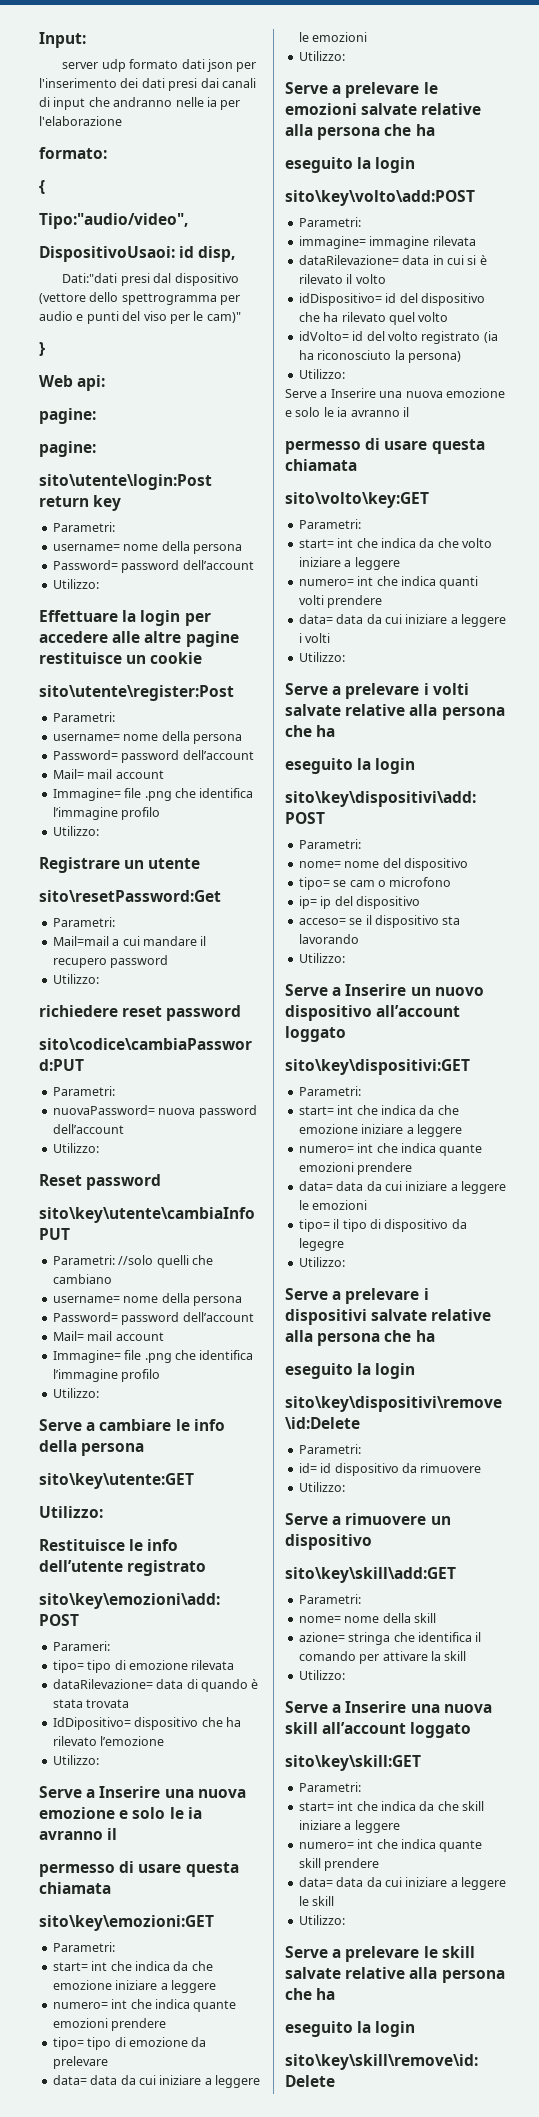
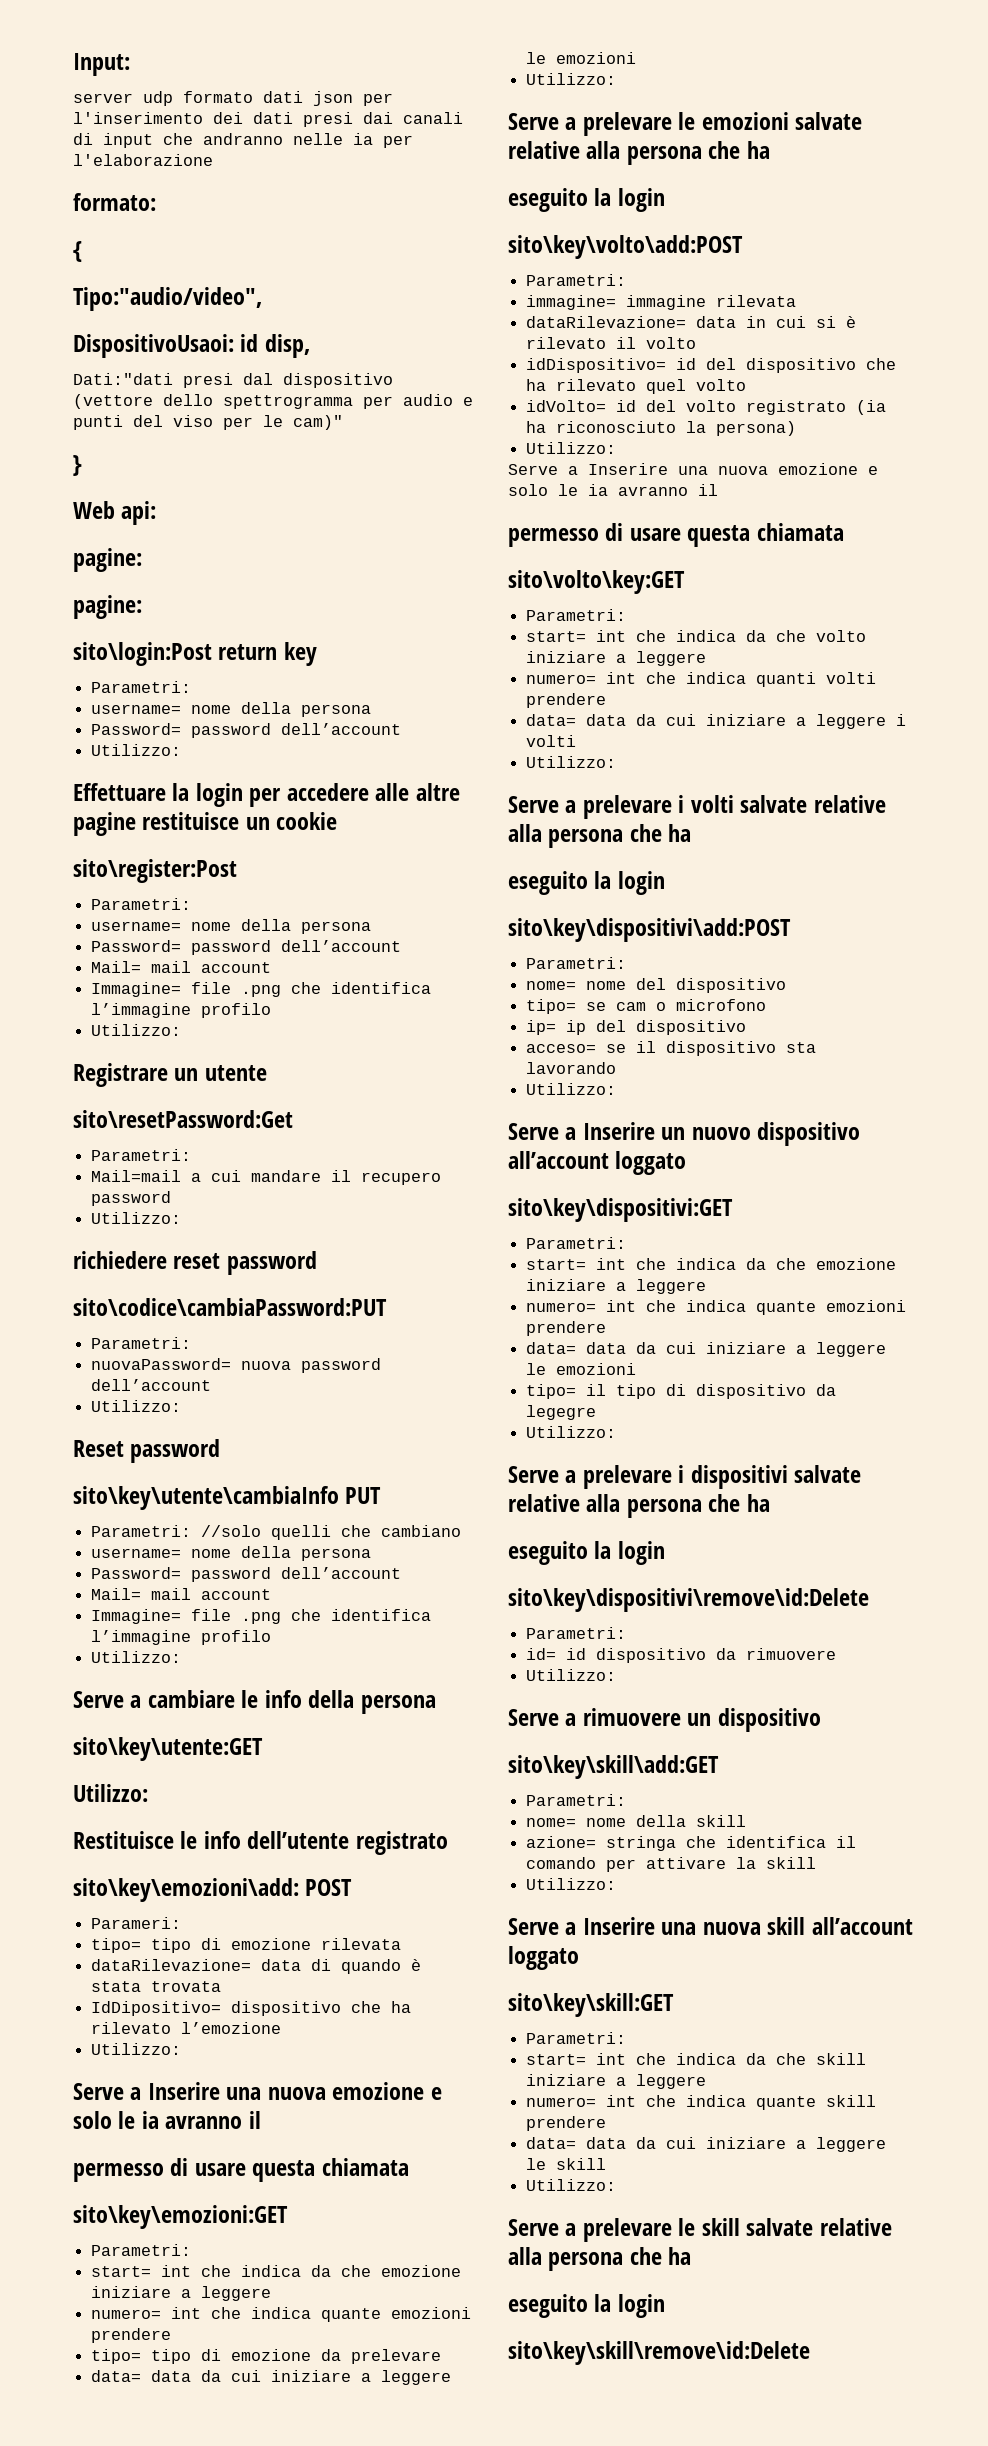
- sito\utente\login:Post return key
+ sito\login:Post return key
- sito\utente\register:Post
+ sito\register:Post

